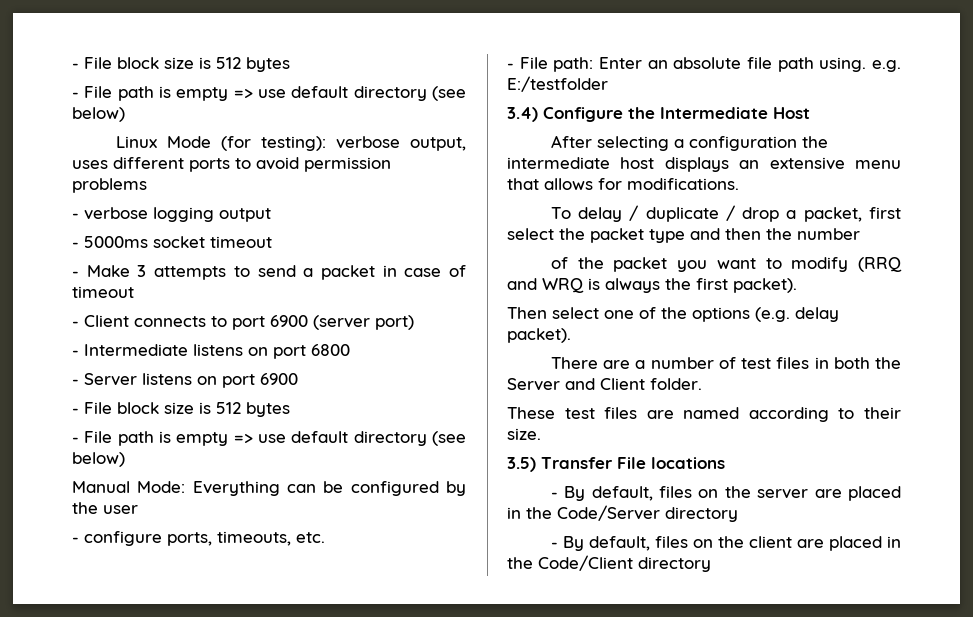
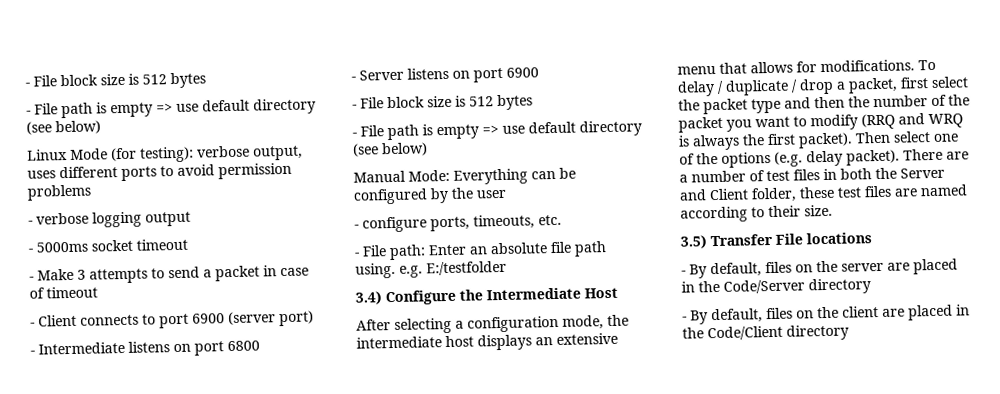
- After selecting a configuration the intermediate host displays an extensive menu that allows for modifications.
- To delay / duplicate / drop a packet, first select the packet type and then the number
- of the packet you want to modify (RRQ and WRQ is always the first packet).
- Then select one of the options (e.g. delay packet).
- There are a number of test files in both the Server and Client folder.
- These test files are named according to their size.
+ After selecting a configuration mode, the intermediate host displays an extensive menu that allows for modifications. To delay / duplicate / drop a packet, first select the packet type and then the number of the packet you want to modify (RRQ and WRQ is always the first packet). Then select one of the options (e.g. delay packet). There are a number of test files in both the Server and Client folder, these test files are named according to their size.

